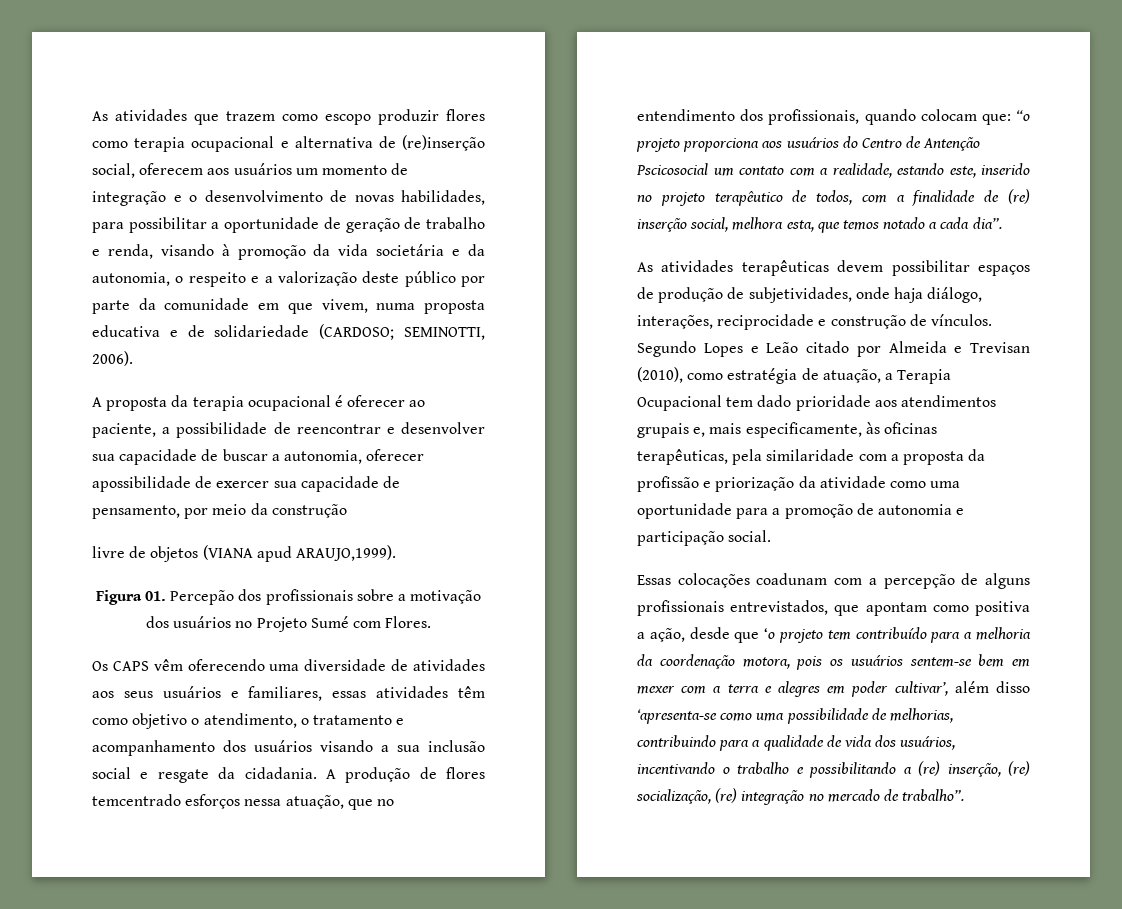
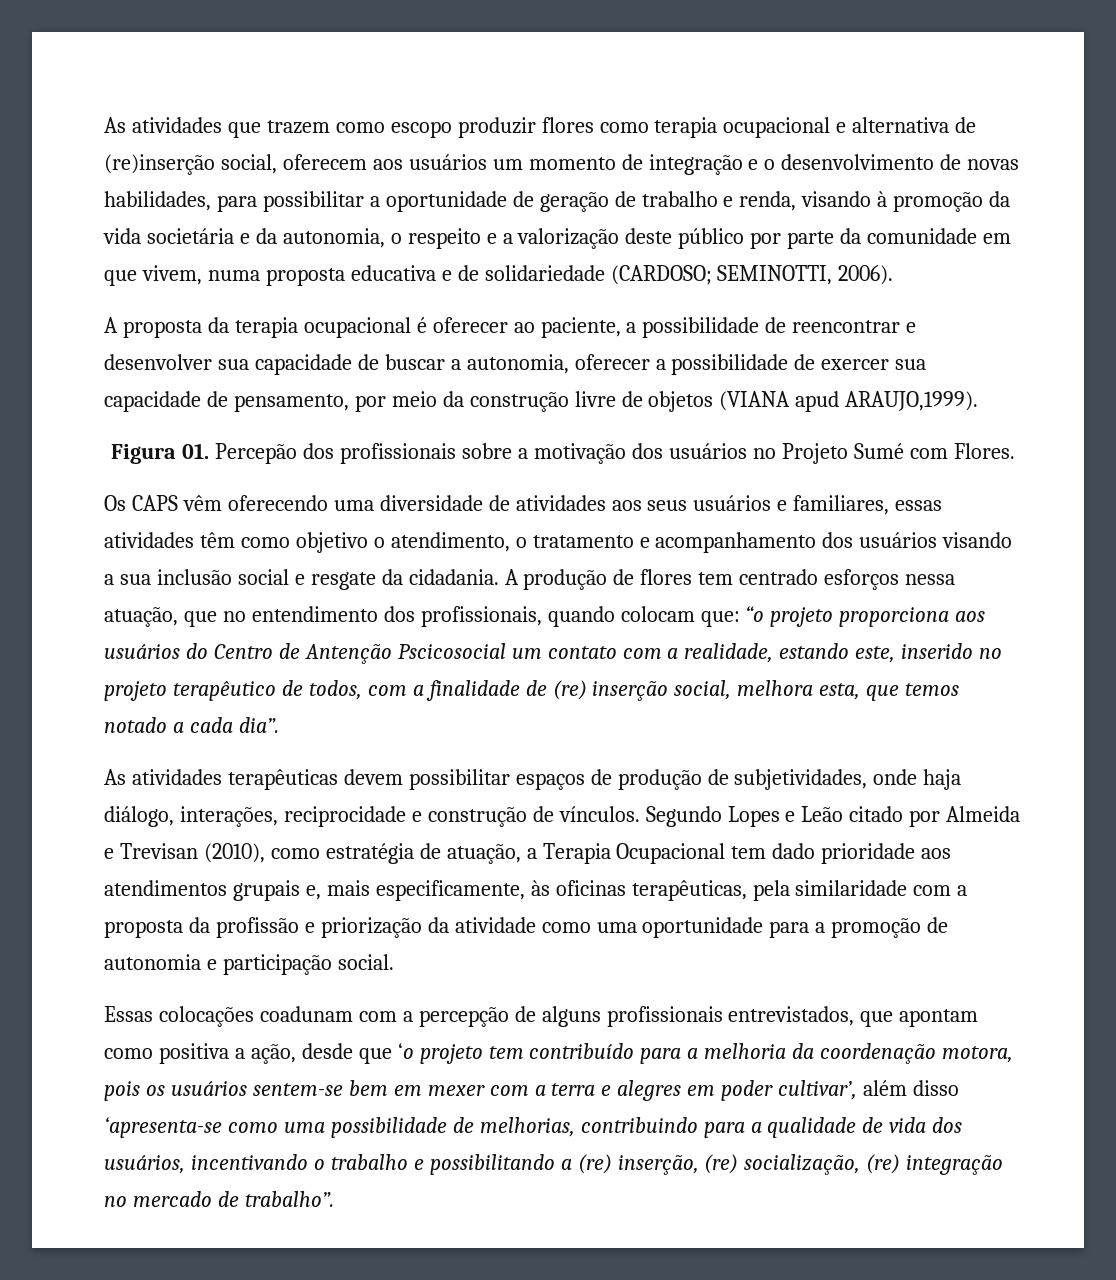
- A proposta da terapia ocupacional é oferecer ao paciente, a possibilidade de reencontrar e desenvolver sua capacidade de buscar a autonomia, oferecer apossibilidade de exercer sua capacidade de pensamento, por meio da construção
- livre de objetos (VIANA apud ARAUJO,1999).
+ A proposta da terapia ocupacional é oferecer ao paciente, a possibilidade de reencontrar e desenvolver sua capacidade de buscar a autonomia, oferecer a possibilidade de exercer sua capacidade de pensamento, por meio da construção livre de objetos (VIANA apud ARAUJO,1999).
- A produção de flores temcentrado esforços nessa atuação, que no entendimento dos profissionais, quando colocam que: “o projeto proporciona aos usuários do Centro de Antenção Pscicosocial um contato com a realidade, estando este, inserido no projeto terapêutico de todos, com a finalidade de (re) inserção social, melhora esta, que temos notado a cada dia”.
+ A produção de flores tem centrado esforços nessa atuação, que no entendimento dos profissionais, quando colocam que: “o projeto proporciona aos usuários do Centro de Antenção Pscicosocial um contato com a realidade, estando este, inserido no projeto terapêutico de todos, com a finalidade de (re) inserção social, melhora esta, que temos notado a cada dia”.

